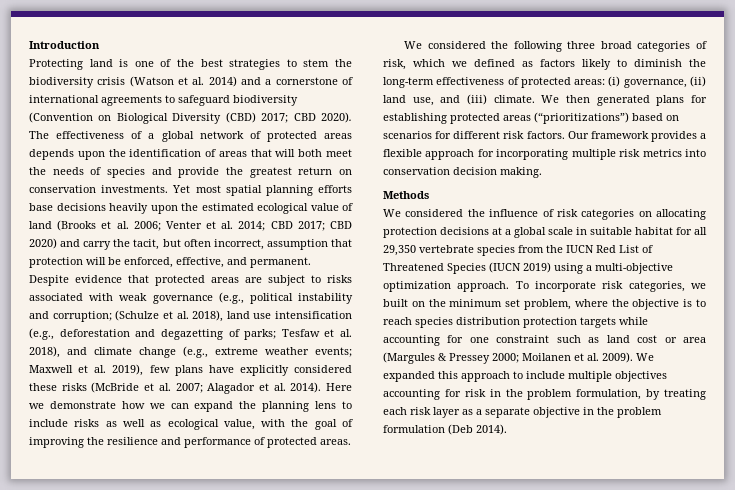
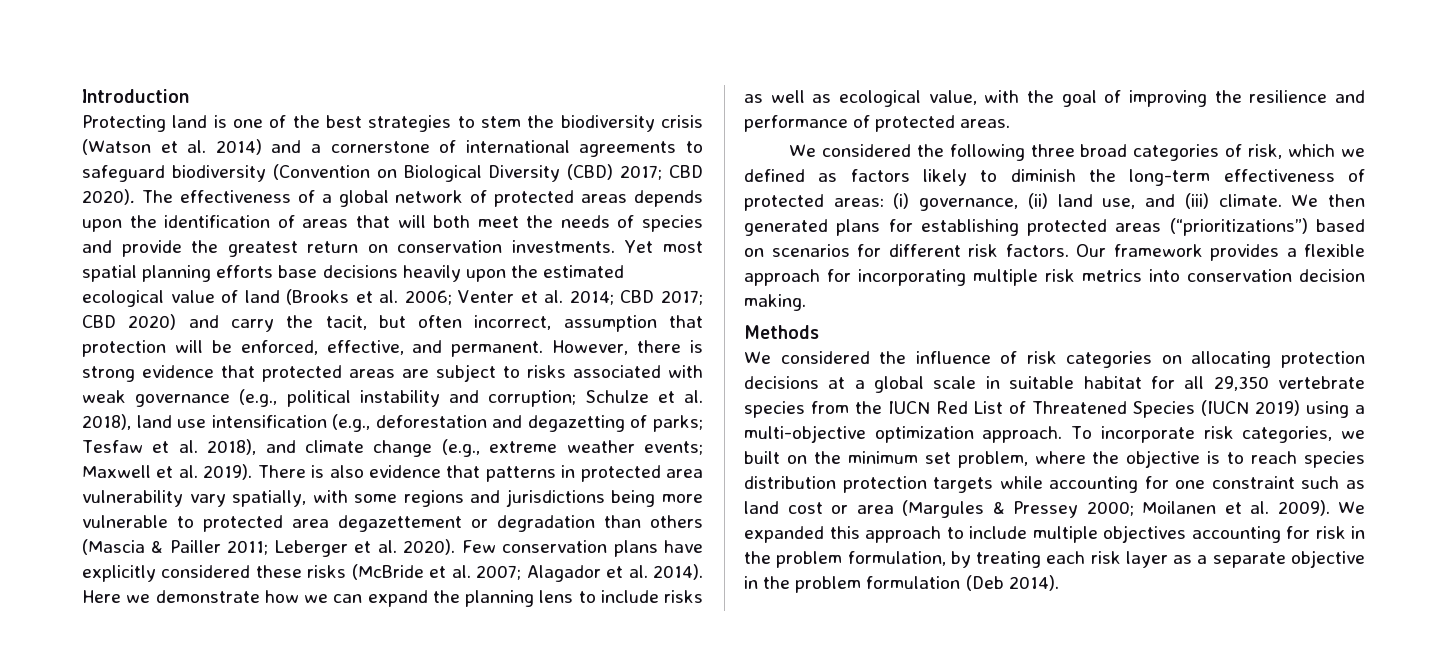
- Despite evidence that protected areas are subject to risks associated with weak governance (e.g., political instability and corruption; (Schulze et al. 2018), land use intensification (e.g., deforestation and degazetting of parks; Tesfaw et al. 2018), and climate change (e.g., extreme weather events; Maxwell et al. 2019), few plans have explicitly considered these risks (McBride et al. 2007; Alagador et al. 2014).
+ However, there is strong evidence that protected areas are subject to risks associated with weak governance (e.g., political instability and corruption; Schulze et al. 2018), land use intensification (e.g., deforestation and degazetting of parks; Tesfaw et al. 2018), and climate change (e.g., extreme weather events; Maxwell et al. 2019). There is also evidence that patterns in protected area vulnerability vary spatially, with some regions and jurisdictions being more vulnerable to protected area degazettement or degradation than others (Mascia & Pailler 2011; Leberger et al. 2020). Few conservation plans have explicitly considered these risks (McBride et al. 2007; Alagador et al. 2014).

